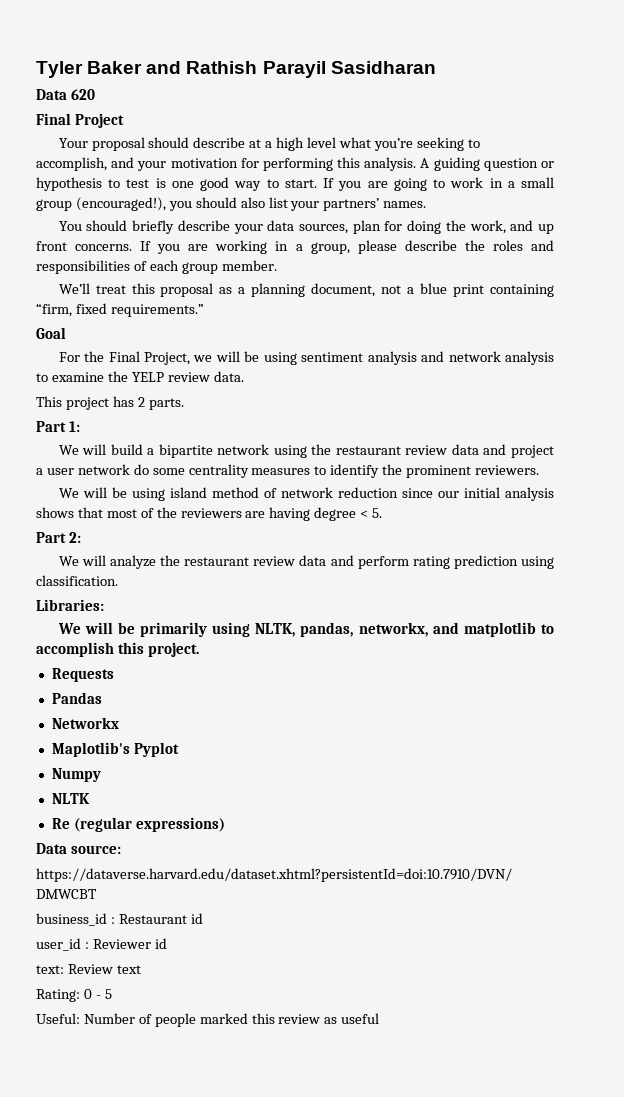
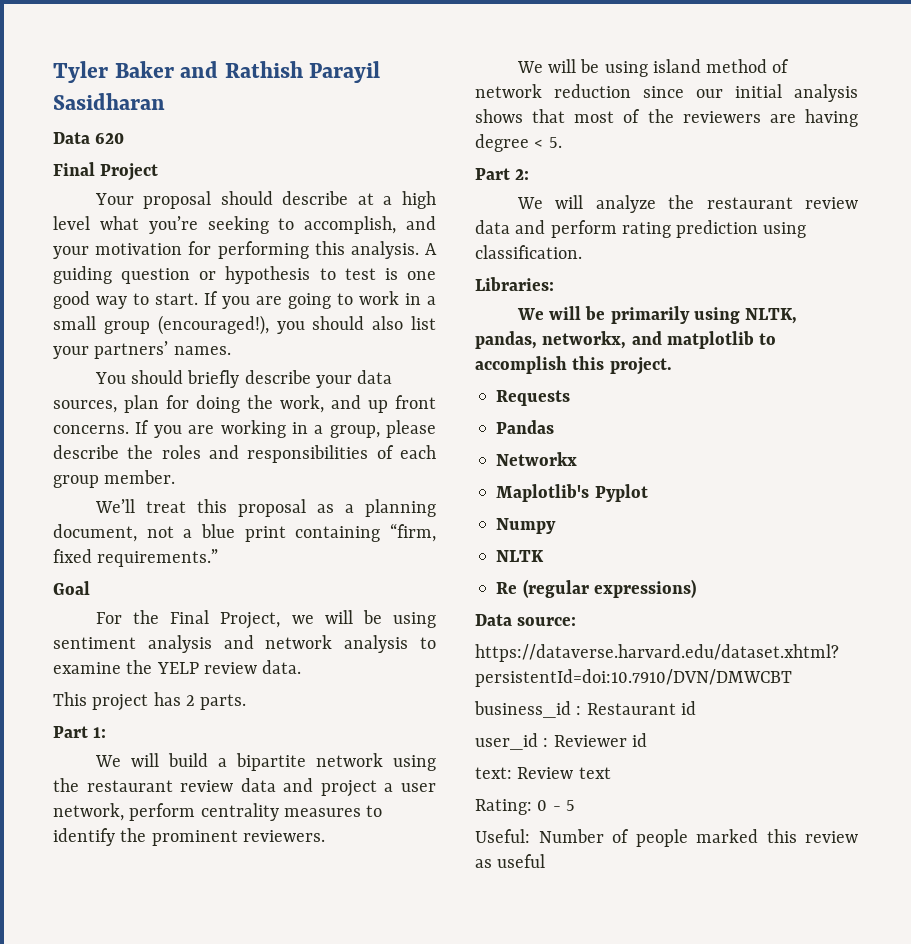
- We will build a bipartite network using the restaurant review data and project a user network do some centrality measures to identify the prominent reviewers.
+ We will build a bipartite network using the restaurant review data and project a user network, perform centrality measures to identify the prominent reviewers.

